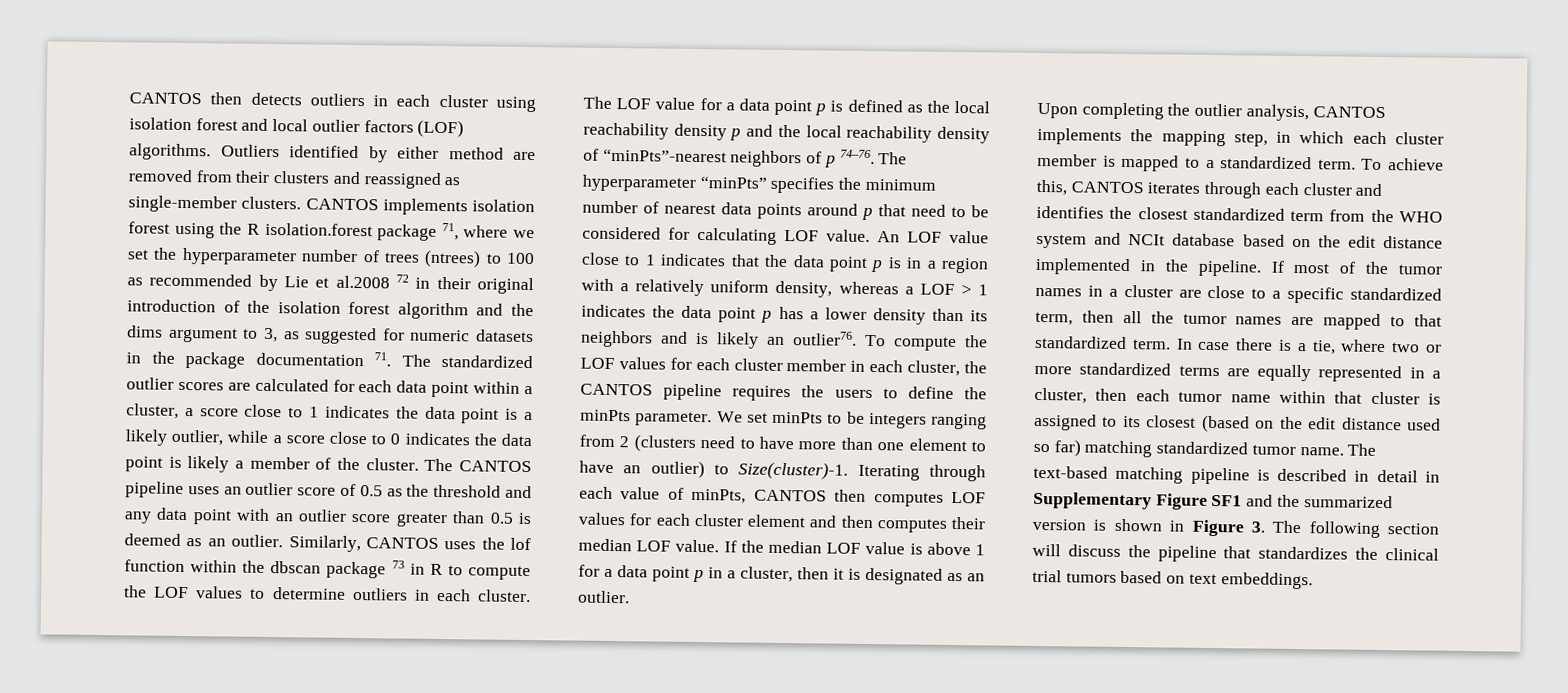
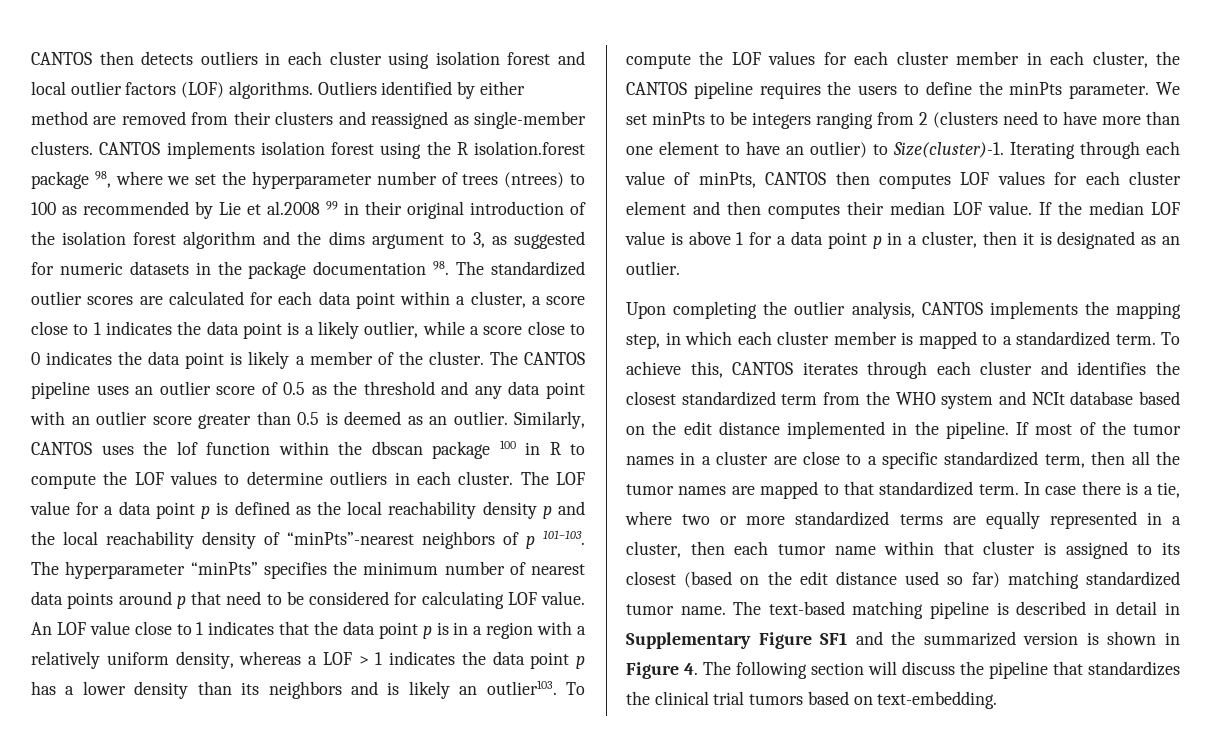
- CANTOS implements isolation forest using the R isolation.forest package 71, where we set the hyperparameter number of trees (ntrees) to 100 as recommended by Lie et al.2008 72 in their original introduction of the isolation forest algorithm and the dims argument to 3, as suggested for numeric datasets in the package documentation 71. The standardized outlier scores are calculated for each data point within a cluster, a score close to 1 indicates the data point is a likely outlier, while a score close to 0 indicates the data point is likely a member of the cluster.
+ CANTOS implements isolation forest using the R isolation.forest package 98, where we set the hyperparameter number of trees (ntrees) to 100 as recommended by Lie et al.2008 99 in their original introduction of the isolation forest algorithm and the dims argument to 3, as suggested for numeric datasets in the package documentation 98. The standardized outlier scores are calculated for each data point within a cluster, a score close to 1 indicates the data point is a likely outlier, while a score close to 0 indicates the data point is likely a member of the cluster.
- Similarly, CANTOS uses the lof function within the dbscan package 73 in R to compute the LOF values to determine outliers in each cluster.
+ Similarly, CANTOS uses the lof function within the dbscan package 100 in R to compute the LOF values to determine outliers in each cluster.
- The LOF value for a data point p is defined as the local reachability density p and the local reachability density of “minPts”-nearest neighbors of p 74–76.
+ The LOF value for a data point p is defined as the local reachability density p and the local reachability density of “minPts”-nearest neighbors of p 101–103.
- An LOF value close to 1 indicates that the data point p is in a region with a relatively uniform density, whereas a LOF > 1 indicates the data point p has a lower density than its neighbors and is likely an outlier76.
+ An LOF value close to 1 indicates that the data point p is in a region with a relatively uniform density, whereas a LOF > 1 indicates the data point p has a lower density than its neighbors and is likely an outlier103.
- The text-based matching pipeline is described in detail in Supplementary Figure SF1 and the summarized version is shown in Figure 3. The following section will discuss the pipeline that standardizes the clinical trial tumors based on text embeddings.
+ The text-based matching pipeline is described in detail in Supplementary Figure SF1 and the summarized version is shown in Figure 4. The following section will discuss the pipeline that standardizes the clinical trial tumors based on text-embedding.

